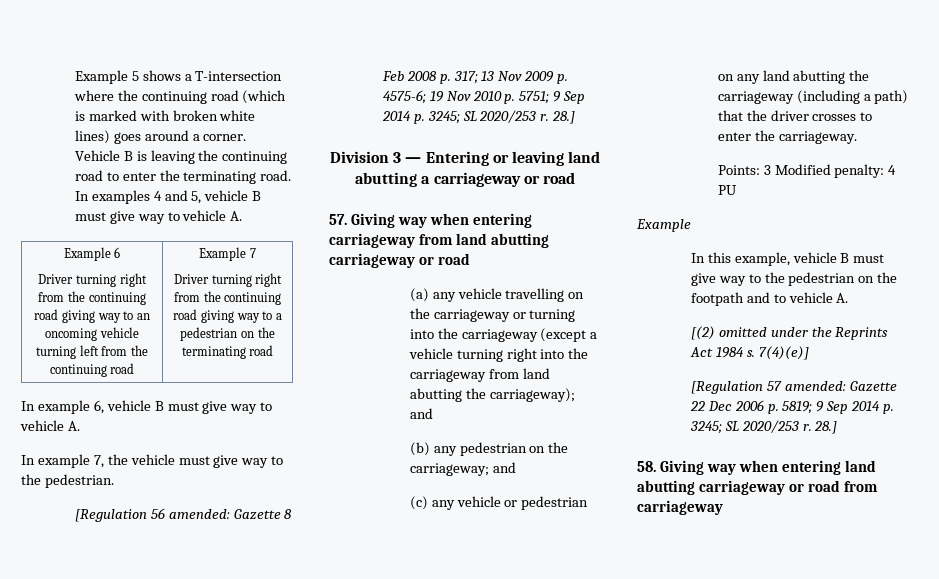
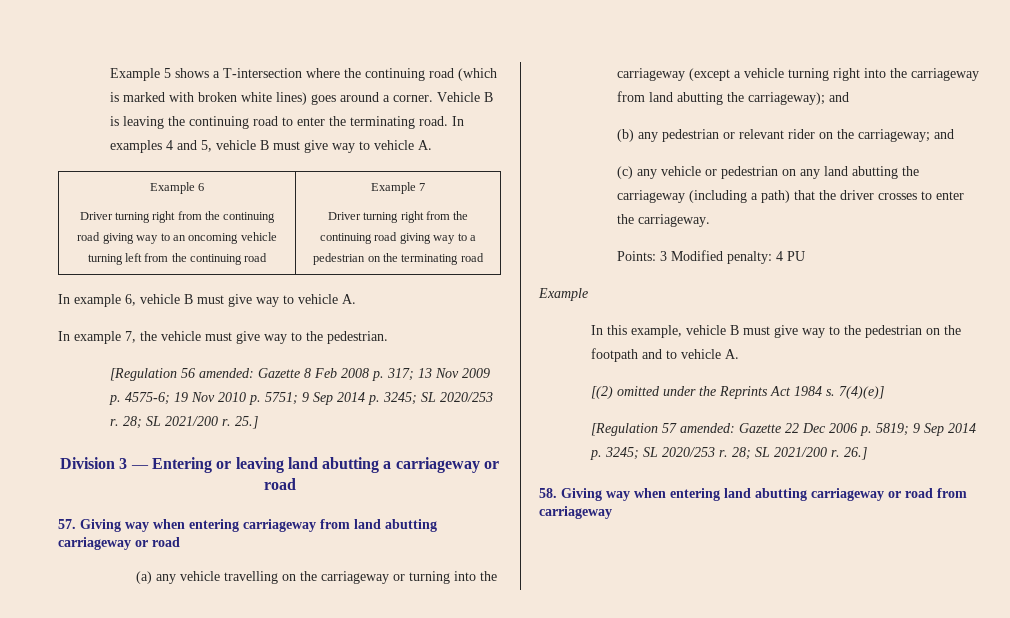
- [Regulation 56 amended: Gazette 8 Feb 2008 p. 317; 13 Nov 2009 p. 4575-6; 19 Nov 2010 p. 5751; 9 Sep 2014 p. 3245; SL 2020/253 r. 28.]
+ [Regulation 56 amended: Gazette 8 Feb 2008 p. 317; 13 Nov 2009 p. 4575-6; 19 Nov 2010 p. 5751; 9 Sep 2014 p. 3245; SL 2020/253 r. 28; SL 2021/200 r. 25.]
- (b) any pedestrian on the carriageway; and
+ (b) any pedestrian or relevant rider on the carriageway; and
- [Regulation 57 amended: Gazette 22 Dec 2006 p. 5819; 9 Sep 2014 p. 3245; SL 2020/253 r. 28.]
+ [Regulation 57 amended: Gazette 22 Dec 2006 p. 5819; 9 Sep 2014 p. 3245; SL 2020/253 r. 28; SL 2021/200 r. 26.]

